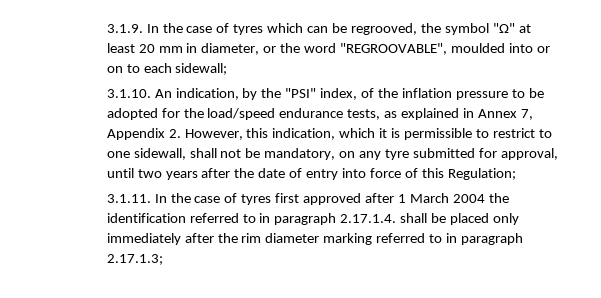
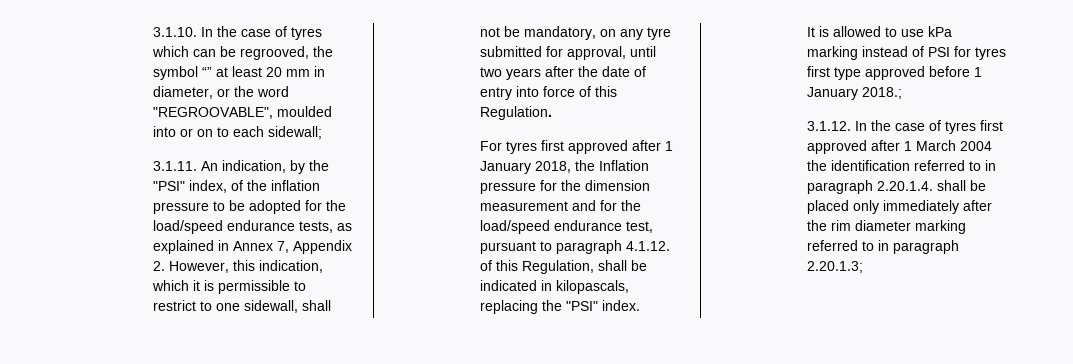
- 3.1.9. In the case of tyres which can be regrooved, the symbol "Ω" at least 20 mm in diameter, or the word "REGROOVABLE", moulded into or on to each sidewall;
+ 3.1.10. In the case of tyres which can be regrooved, the symbol “” at least 20 mm in diameter, or the word "REGROOVABLE", moulded into or on to each sidewall;
- 3.1.10. An indication, by the "PSI" index, of the inflation pressure to be adopted for the load/speed endurance tests, as explained in Annex 7, Appendix 2. However, this indication, which it is permissible to restrict to one sidewall, shall not be mandatory, on any tyre submitted for approval, until two years after the date of entry into force of this Regulation;
- 3.1.11. In the case of tyres first approved after 1 March 2004 the identification referred to in paragraph 2.17.1.4. shall be placed only immediately after the rim diameter marking referred to in paragraph 2.17.1.3;
+ 3.1.11. An indication, by the "PSI" index, of the inflation pressure to be adopted for the load/speed endurance tests, as explained in Annex 7, Appendix 2. However, this indication, which it is permissible to restrict to one sidewall, shall not be mandatory, on any tyre submitted for approval, until two years after the date of entry into force of this Regulation.
+ For tyres first approved after 1 January 2018, the Inflation pressure for the dimension measurement and for the load/speed endurance test, pursuant to paragraph 4.1.12. of this Regulation, shall be indicated in kilopascals, replacing the "PSI" index.
+ It is allowed to use kPa marking instead of PSI for tyres first type approved before 1 January 2018.;
+ 3.1.12. In the case of tyres first approved after 1 March 2004 the identification referred to in paragraph 2.20.1.4. shall be placed only immediately after the rim diameter marking referred to in paragraph 2.20.1.3;

